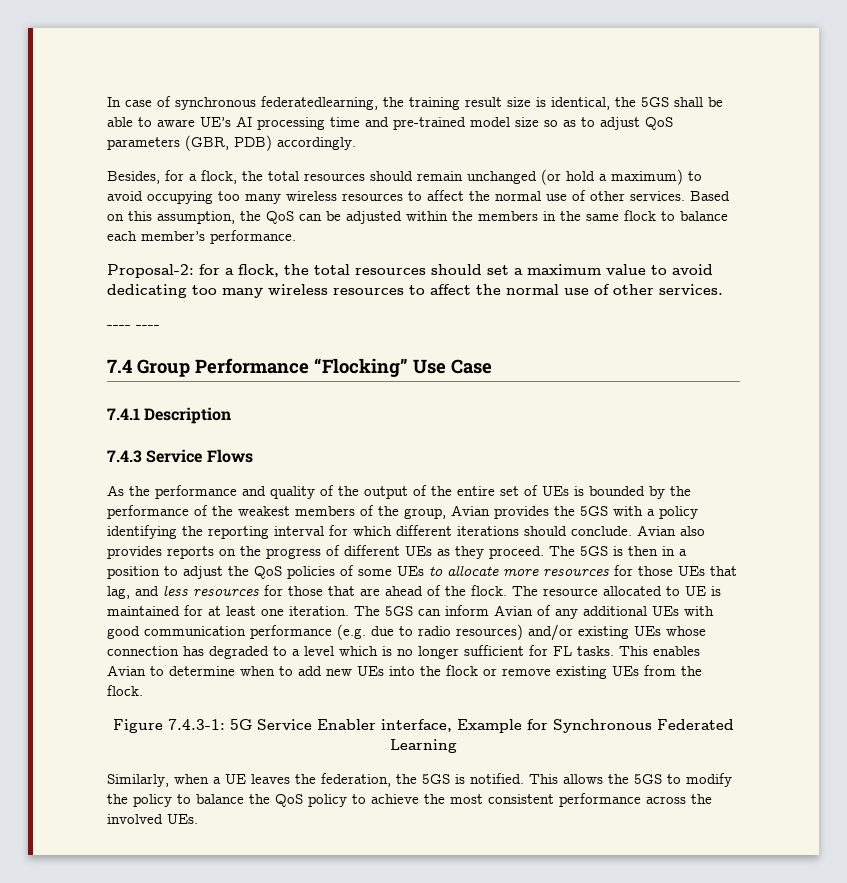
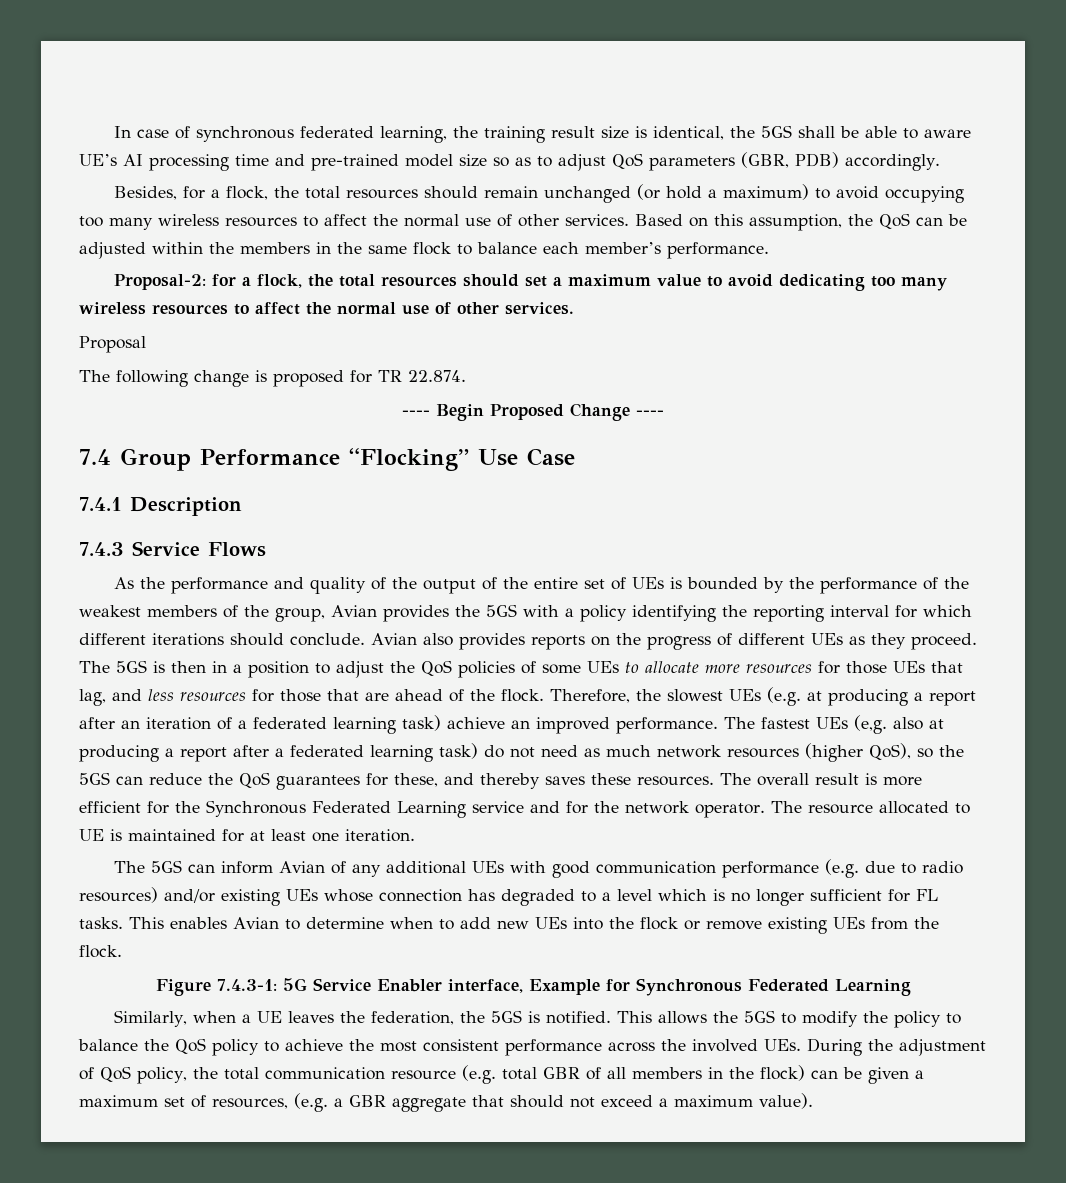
- In case of synchronous federatedlearning, the training result size is identical, the 5GS shall be able to aware UE’s AI processing time and pre-trained model size so as to adjust QoS parameters (GBR, PDB) accordingly.
+ In case of synchronous federated learning, the training result size is identical, the 5GS shall be able to aware UE’s AI processing time and pre-trained model size so as to adjust QoS parameters (GBR, PDB) accordingly.
- ---- ----
+ Proposal
+ The following change is proposed for TR 22.874.
+ ---- Begin Proposed Change ----
+ Therefore, the slowest UEs (e.g. at producing a report after an iteration of a federated learning task) achieve an improved performance. The fastest UEs (e,g. also at producing a report after a federated learning task) do not need as much network resources (higher QoS), so the 5GS can reduce the QoS guarantees for these, and thereby saves these resources. The overall result is more efficient for the Synchronous Federated Learning service and for the network operator.
- The resource allocated to UE is maintained for at least one iteration. The 5GS can inform Avian of any additional UEs with good communication performance (e.g. due to radio resources) and/or existing UEs whose connection has degraded to a level which is no longer sufficient for FL tasks.
+ The resource allocated to UE is maintained for at least one iteration.
+ The 5GS can inform Avian of any additional UEs with good communication performance (e.g. due to radio resources) and/or existing UEs whose connection has degraded to a level which is no longer sufficient for FL tasks.
- This allows the 5GS to modify the policy to balance the QoS policy to achieve the most consistent performance across the involved UEs.
+ This allows the 5GS to modify the policy to balance the QoS policy to achieve the most consistent performance across the involved UEs. During the adjustment of QoS policy, the total communication resource (e.g. total GBR of all members in the flock) can be given a maximum set of resources, (e.g. a GBR aggregate that should not exceed a maximum value).

